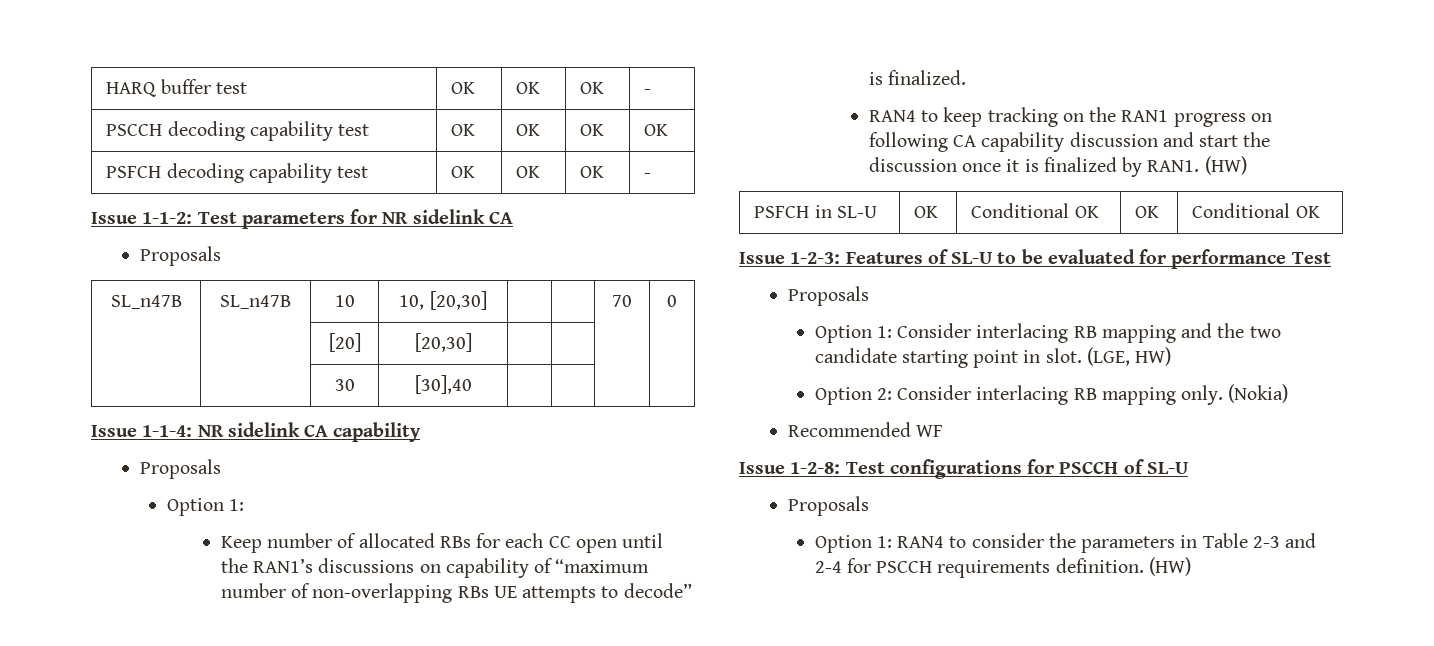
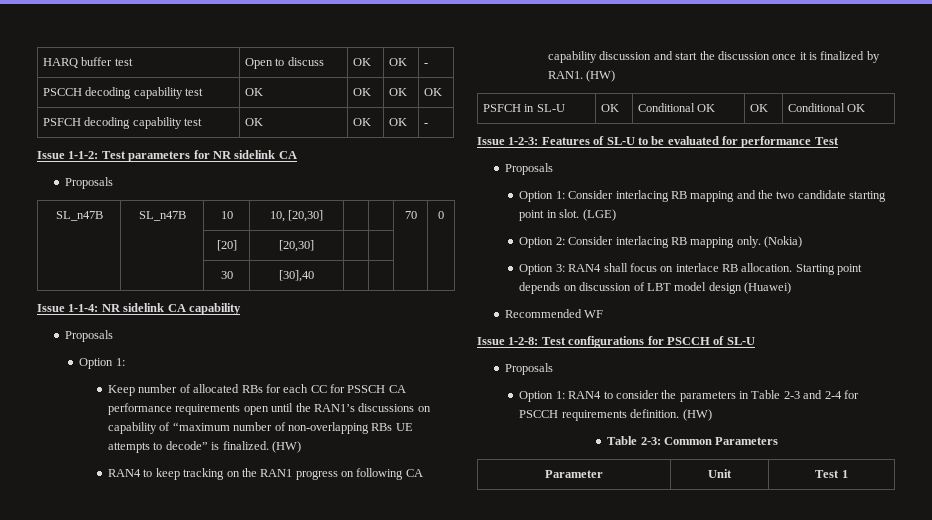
- HARQ buffer test | OK | OK | OK | -
+ HARQ buffer test | Open to discuss | OK | OK | -
- Keep number of allocated RBs for each CC open until the RAN1’s discussions on capability of “maximum number of non-overlapping RBs UE attempts to decode” is finalized.
+ Keep number of allocated RBs for each CC for PSSCH CA performance requirements open until the RAN1’s discussions on capability of “maximum number of non-overlapping RBs UE attempts to decode” is finalized. (HW)
- (LGE, HW)
+ (LGE)
+ Option 3: RAN4 shall focus on interlace RB allocation. Starting point depends on discussion of LBT model design (Huawei)
+ Table 2-3: Common Parameters
+ Parameter | Unit | Test 1

